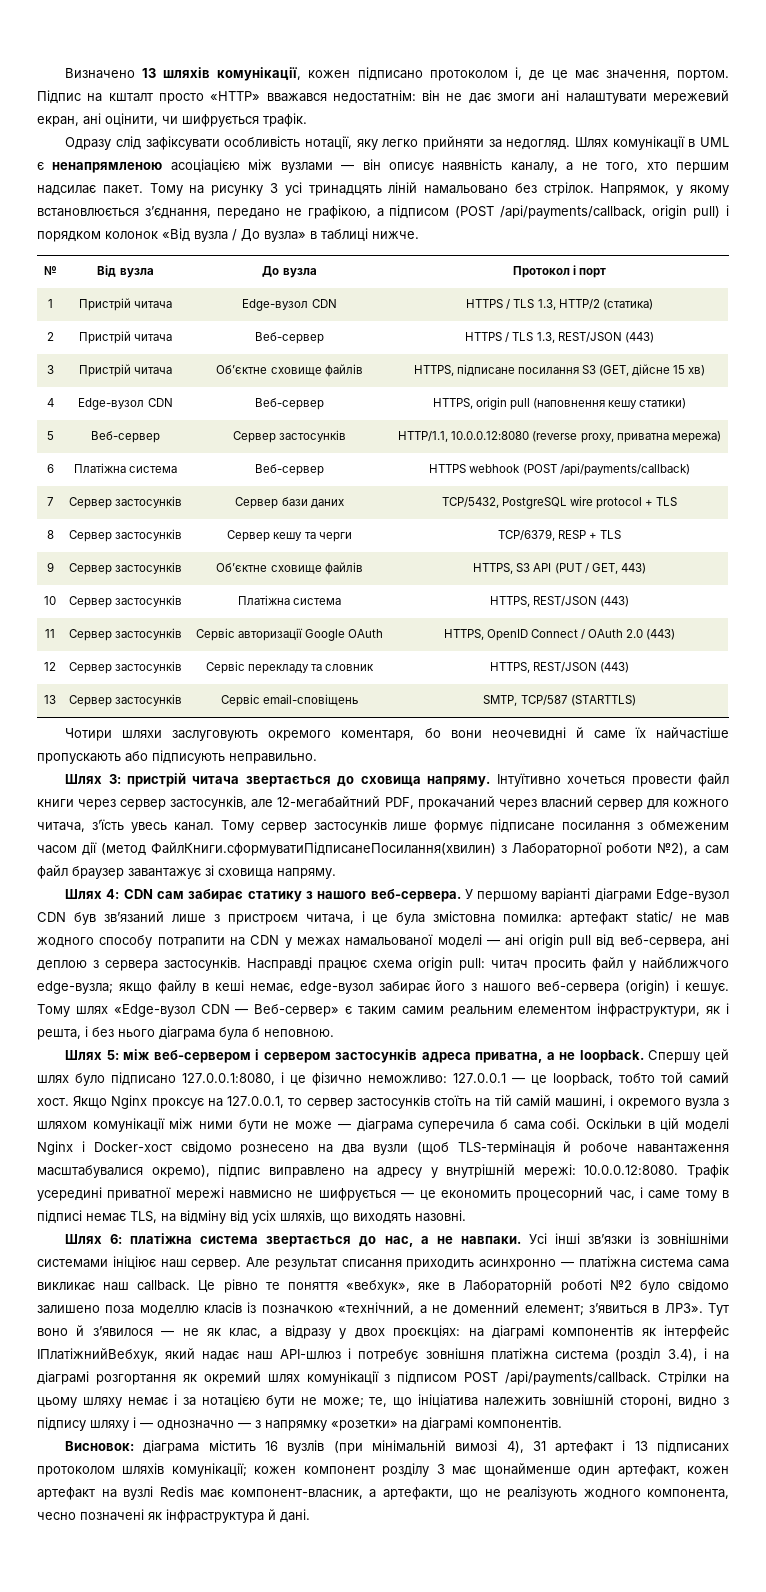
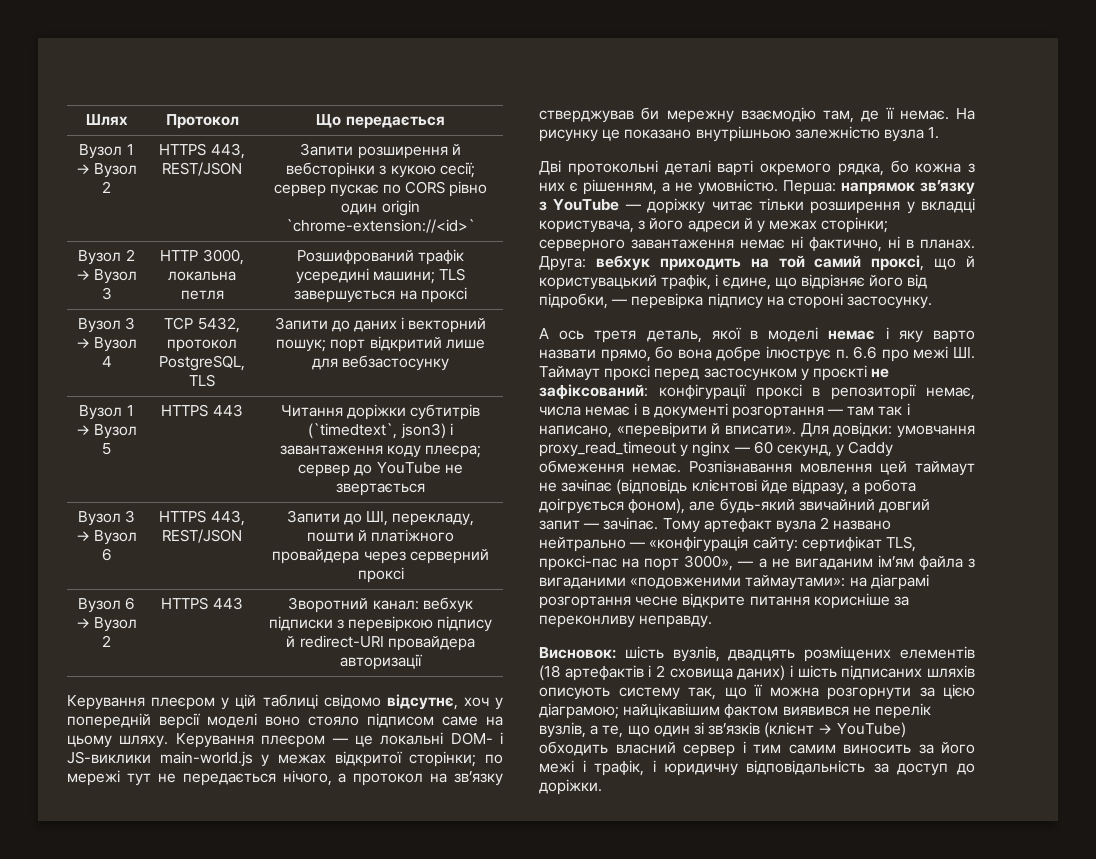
- Визначено 13 шляхів комунікації, кожен підписано протоколом і, де це має значення, портом. Підпис на кшталт просто «HTTP» вважався недостатнім: він не дає змоги ані налаштувати мережевий екран, ані оцінити, чи шифрується трафік.
- Одразу слід зафіксувати особливість нотації, яку легко прийняти за недогляд. Шлях комунікації в UML є ненапрямленою асоціацією між вузлами — він описує наявність каналу, а не того, хто першим надсилає пакет. Тому на рисунку 3 усі тринадцять ліній намальовано без стрілок. Напрямок, у якому встановлюється зʼєднання, передано не графікою, а підписом (POST /api/payments/callback, origin pull) і порядком колонок «Від вузла / До вузла» в таблиці нижче.
- № | Від вузла | До вузла | Протокол і порт
- 1 | Пристрій читача | Edge-вузол CDN | HTTPS / TLS 1.3, HTTP/2 (статика)
- 2 | Пристрій читача | Веб-сервер | HTTPS / TLS 1.3, REST/JSON (443)
- 3 | Пристрій читача | Обʼєктне сховище файлів | HTTPS, підписане посилання S3 (GET, дійсне 15 хв)
- 4 | Edge-вузол CDN | Веб-сервер | HTTPS, origin pull (наповнення кешу статики)
- 5 | Веб-сервер | Сервер застосунків | HTTP/1.1, 10.0.0.12:8080 (reverse proxy, приватна мережа)
- 6 | Платіжна система | Веб-сервер | HTTPS webhook (POST /api/payments/callback)
- 7 | Сервер застосунків | Сервер бази даних | TCP/5432, PostgreSQL wire protocol + TLS
- 8 | Сервер застосунків | Сервер кешу та черги | TCP/6379, RESP + TLS
- 9 | Сервер застосунків | Обʼєктне сховище файлів | HTTPS, S3 API (PUT / GET, 443)
- 10 | Сервер застосунків | Платіжна система | HTTPS, REST/JSON (443)
- 11 | Сервер застосунків | Сервіс авторизації Google OAuth | HTTPS, OpenID Connect / OAuth 2.0 (443)
- 12 | Сервер застосунків | Сервіс перекладу та словник | HTTPS, REST/JSON (443)
- 13 | Сервер застосунків | Сервіс email-сповіщень | SMTP, TCP/587 (STARTTLS)
- Чотири шляхи заслуговують окремого коментаря, бо вони неочевидні й саме їх найчастіше пропускають або підписують неправильно.
- Шлях 3: пристрій читача звертається до сховища напряму. Інтуїтивно хочеться провести файл книги через сервер застосунків, але 12-мегабайтний PDF, прокачаний через власний сервер для кожного читача, зʼїсть увесь канал. Тому сервер застосунків лише формує підписане посилання з обмеженим часом дії (метод ФайлКниги.сформуватиПідписанеПосилання(хвилин) з Лабораторної роботи №2), а сам файл браузер завантажує зі сховища напряму.
- Шлях 4: CDN сам забирає статику з нашого веб-сервера. У першому варіанті діаграми Edge-вузол CDN був звʼязаний лише з пристроєм читача, і це була змістовна помилка: артефакт static/ не мав жодного способу потрапити на CDN у межах намальованої моделі — ані origin pull від веб-сервера, ані деплою з сервера застосунків. Насправді працює схема origin pull: читач просить файл у найближчого edge-вузла; якщо файлу в кеші немає, edge-вузол забирає його з нашого веб-сервера (origin) і кешує. Тому шлях «Edge-вузол CDN — Веб-сервер» є таким самим реальним елементом інфраструктури, як і решта, і без нього діаграма була б неповною.
- Шлях 5: між веб-сервером і сервером застосунків адреса приватна, а не loopback. Спершу цей шлях було підписано 127.0.0.1:8080, і це фізично неможливо: 127.0.0.1 — це loopback, тобто той самий хост. Якщо Nginx проксує на 127.0.0.1, то сервер застосунків стоїть на тій самій машині, і окремого вузла з шляхом комунікації між ними бути не може — діаграма суперечила б сама собі. Оскільки в цій моделі Nginx і Docker-хост свідомо рознесено на два вузли (щоб TLS-термінація й робоче навантаження масштабувалися окремо), підпис виправлено на адресу у внутрішній мережі: 10.0.0.12:8080. Трафік усередині приватної мережі навмисно не шифрується — це економить процесорний час, і саме тому в підписі немає TLS, на відміну від усіх шляхів, що виходять назовні.
- Шлях 6: платіжна система звертається до нас, а не навпаки. Усі інші звʼязки із зовнішніми системами ініціює наш сервер. Але результат списання приходить асинхронно — платіжна система сама викликає наш callback. Це рівно те поняття «вебхук», яке в Лабораторній роботі №2 було свідомо залишено поза моделлю класів із позначкою «технічний, а не доменний елемент; зʼявиться в ЛР3». Тут воно й зʼявилося — не як клас, а відразу у двох проєкціях: на діаграмі компонентів як інтерфейс IПлатіжнийВебхук, який надає наш API-шлюз і потребує зовнішня платіжна система (розділ 3.4), і на діаграмі розгортання як окремий шлях комунікації з підписом POST /api/payments/callback. Стрілки на цьому шляху немає і за нотацією бути не може; те, що ініціатива належить зовнішній стороні, видно з підпису шляху і — однозначно — з напрямку «розетки» на діаграмі компонентів.
- Висновок: діаграма містить 16 вузлів (при мінімальній вимозі 4), 31 артефакт і 13 підписаних протоколом шляхів комунікації; кожен компонент розділу 3 має щонайменше один артефакт, кожен артефакт на вузлі Redis має компонент-власник, а артефакти, що не реалізують жодного компонента, чесно позначені як інфраструктура й дані.
+ Шлях | Протокол | Що передається
+ Вузол 1 → Вузол 2 | HTTPS 443, REST/JSON | Запити розширення й вебсторінки з кукою сесії; сервер пускає по CORS рівно один origin `chrome-extension://<id>`
+ Вузол 2 → Вузол 3 | HTTP 3000, локальна петля | Розшифрований трафік усередині машини; TLS завершується на проксі
+ Вузол 3 → Вузол 4 | TCP 5432, протокол PostgreSQL, TLS | Запити до даних і векторний пошук; порт відкритий лише для вебзастосунку
+ Вузол 1 → Вузол 5 | HTTPS 443 | Читання доріжки субтитрів (`timedtext`, json3) і завантаження коду плеєра; сервер до YouTube не звертається
+ Вузол 3 → Вузол 6 | HTTPS 443, REST/JSON | Запити до ШІ, перекладу, пошти й платіжного провайдера через серверний проксі
+ Вузол 6 → Вузол 2 | HTTPS 443 | Зворотний канал: вебхук підписки з перевіркою підпису й redirect-URI провайдера авторизації
+ Керування плеєром у цій таблиці свідомо відсутнє, хоч у попередній версії моделі воно стояло підписом саме на цьому шляху. Керування плеєром — це локальні DOM- і JS-виклики main-world.js у межах відкритої сторінки; по мережі тут не передається нічого, а протокол на звʼязку стверджував би мережну взаємодію там, де її немає. На рисунку це показано внутрішньою залежністю вузла 1.
+ Дві протокольні деталі варті окремого рядка, бо кожна з них є рішенням, а не умовністю. Перша: напрямок звʼязку з YouTube — доріжку читає тільки розширення у вкладці користувача, з його адреси й у межах сторінки; серверного завантаження немає ні фактично, ні в планах. Друга: вебхук приходить на той самий проксі, що й користувацький трафік, і єдине, що відрізняє його від підробки, — перевірка підпису на стороні застосунку.
+ А ось третя деталь, якої в моделі немає і яку варто назвати прямо, бо вона добре ілюструє п. 6.6 про межі ШІ. Таймаут проксі перед застосунком у проєкті не зафіксований: конфігурації проксі в репозиторії немає, числа немає і в документі розгортання — там так і написано, «перевірити й вписати». Для довідки: умовчання proxy_read_timeout у nginx — 60 секунд, у Caddy обмеження немає. Розпізнавання мовлення цей таймаут не зачіпає (відповідь клієнтові йде відразу, а робота доігрується фоном), але будь-який звичайний довгий запит — зачіпає. Тому артефакт вузла 2 названо нейтрально — «конфігурація сайту: сертифікат TLS, проксі-пас на порт 3000», — а не вигаданим імʼям файла з вигаданими «подовженими таймаутами»: на діаграмі розгортання чесне відкрите питання корисніше за переконливу неправду.
+ Висновок: шість вузлів, двадцять розміщених елементів (18 артефактів і 2 сховища даних) і шість підписаних шляхів описують систему так, що її можна розгорнути за цією діаграмою; найцікавішим фактом виявився не перелік вузлів, а те, що один зі звʼязків (клієнт → YouTube) обходить власний сервер і тим самим виносить за його межі і трафік, і юридичну відповідальність за доступ до доріжки.

